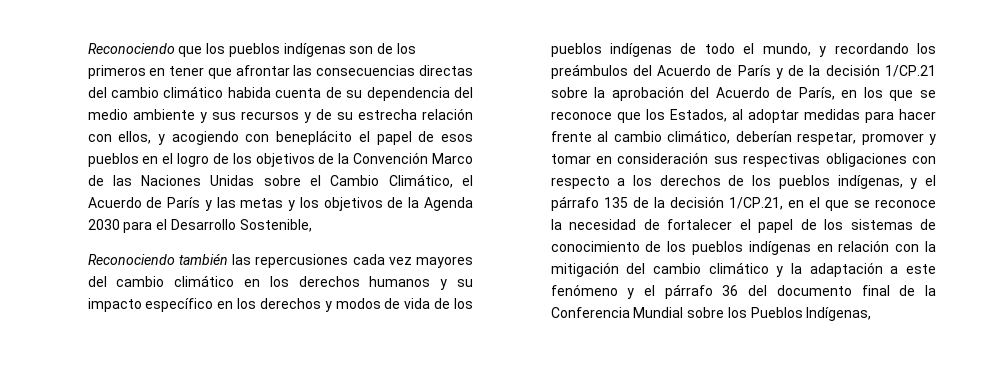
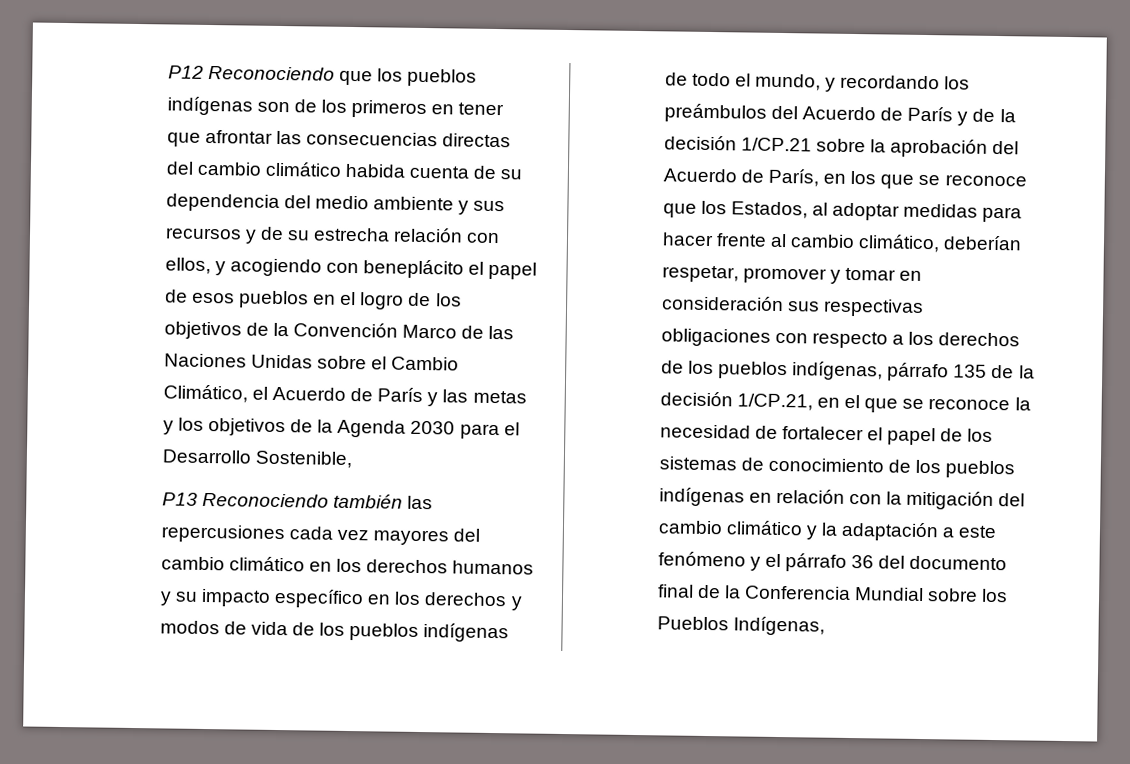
- Reconociendo que los pueblos indígenas son de los primeros en tener que afrontar las consecuencias directas del cambio climático habida cuenta de su dependencia del medio ambiente y sus recursos y de su estrecha relación con ellos, y acogiendo con beneplácito el papel de esos pueblos en el logro de los objetivos de la Convención Marco de las Naciones Unidas sobre el Cambio Climático, el Acuerdo de París y las metas y los objetivos de la Agenda 2030 para el Desarrollo Sostenible,
+ P12 Reconociendo que los pueblos indígenas son de los primeros en tener que afrontar las consecuencias directas del cambio climático habida cuenta de su dependencia del medio ambiente y sus recursos y de su estrecha relación con ellos, y acogiendo con beneplácito el papel de esos pueblos en el logro de los objetivos de la Convención Marco de las Naciones Unidas sobre el Cambio Climático, el Acuerdo de París y las metas y los objetivos de la Agenda 2030 para el Desarrollo Sostenible,
- Reconociendo también las repercusiones cada vez mayores del cambio climático en los derechos humanos y su impacto específico en los derechos y modos de vida de los pueblos indígenas de todo el mundo, y recordando los preámbulos del Acuerdo de París y de la decisión 1/CP.21 sobre la aprobación del Acuerdo de París, en los que se reconoce que los Estados, al adoptar medidas para hacer frente al cambio climático, deberían respetar, promover y tomar en consideración sus respectivas obligaciones con respecto a los derechos de los pueblos indígenas, y el párrafo 135 de la decisión 1/CP.21, en el que se reconoce la necesidad de fortalecer el papel de los sistemas de conocimiento de los pueblos indígenas en relación con la mitigación del cambio climático y la adaptación a este fenómeno y el párrafo 36 del documento final de la Conferencia Mundial sobre los Pueblos Indígenas,
+ P13 Reconociendo también las repercusiones cada vez mayores del cambio climático en los derechos humanos y su impacto específico en los derechos y modos de vida de los pueblos indígenas de todo el mundo, y recordando los preámbulos del Acuerdo de París y de la decisión 1/CP.21 sobre la aprobación del Acuerdo de París, en los que se reconoce que los Estados, al adoptar medidas para hacer frente al cambio climático, deberían respetar, promover y tomar en consideración sus respectivas obligaciones con respecto a los derechos de los pueblos indígenas, párrafo 135 de la decisión 1/CP.21, en el que se reconoce la necesidad de fortalecer el papel de los sistemas de conocimiento de los pueblos indígenas en relación con la mitigación del cambio climático y la adaptación a este fenómeno y el párrafo 36 del documento final de la Conferencia Mundial sobre los Pueblos Indígenas,

